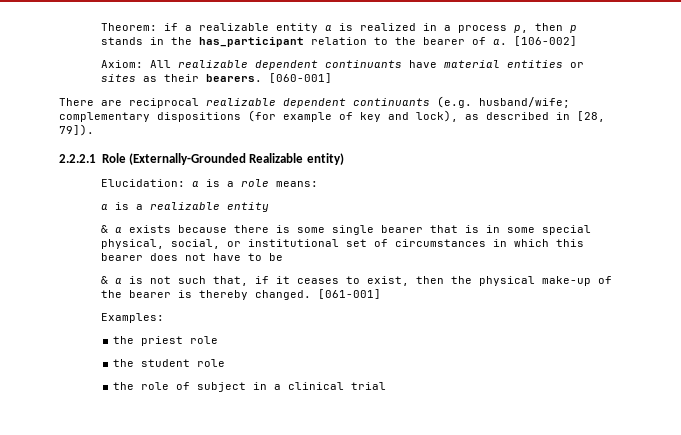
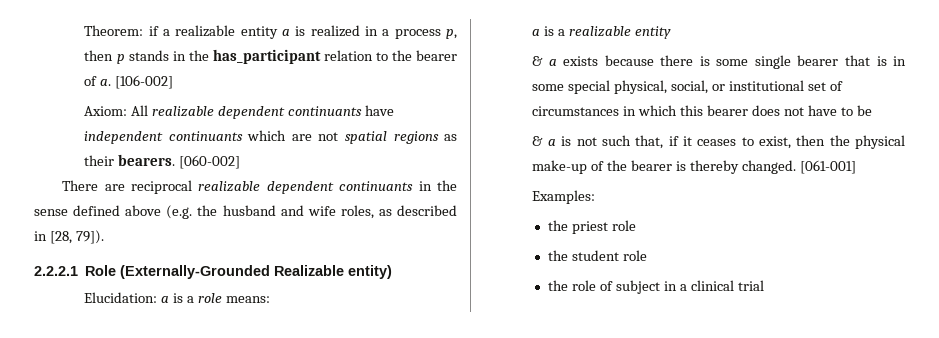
- Axiom: All realizable dependent continuants have material entities or sites as their bearers.
+ Axiom: All realizable dependent continuants have independent continuants which are not spatial regions as their bearers.
- [060-001]
+ [060-002]
- There are reciprocal realizable dependent continuants (e.g. husband/wife; complementary dispositions (for example of key and lock), as described in [28, 79]).
+ There are reciprocal realizable dependent continuants in the sense defined above (e.g. the husband and wife roles, as described in [28, 79]).

